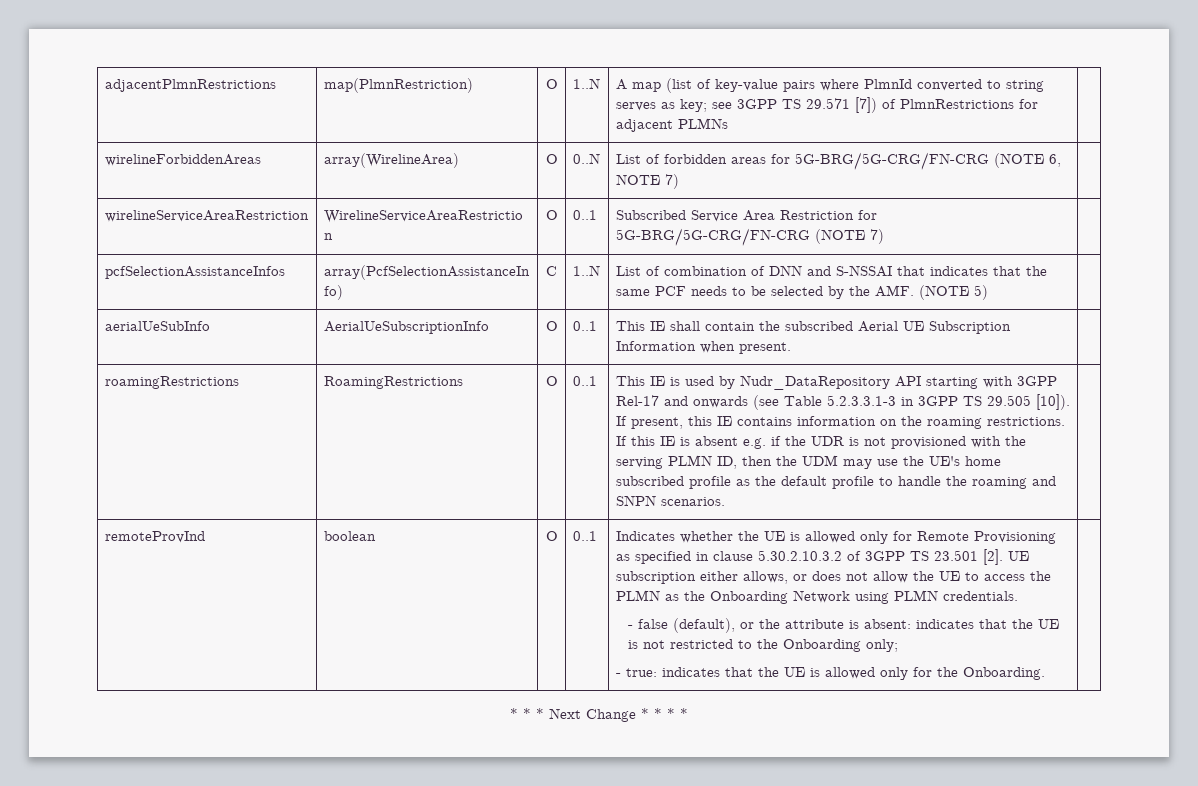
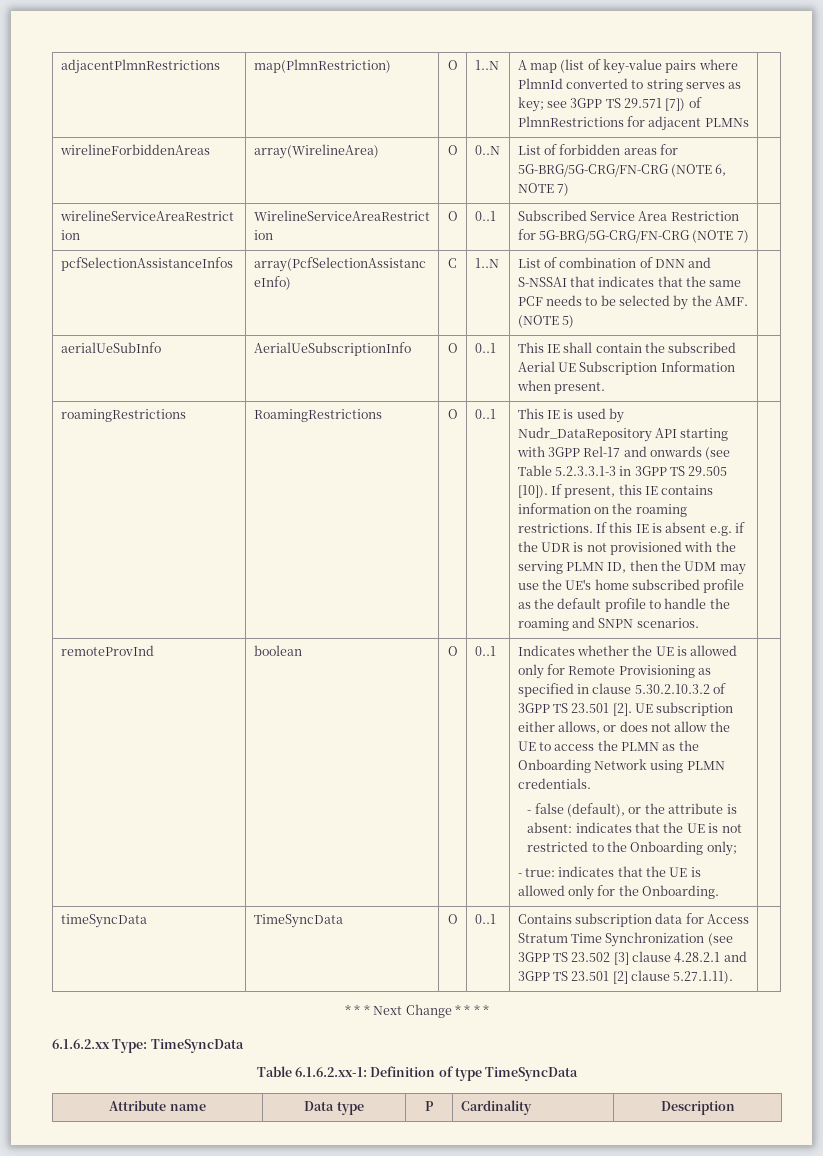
+ timeSyncData | TimeSyncData | O | 0..1 | Contains subscription data for Access Stratum Time Synchronization (see 3GPP TS 23.502 [3] clause 4.28.2.1 and 3GPP TS 23.501 [2] clause 5.27.1.11). |
+ 6.1.6.2.xx Type: TimeSyncData
+ Table 6.1.6.2.xx-1: Definition of type TimeSyncData
+ Attribute name | Data type | P | Cardinality | Description

